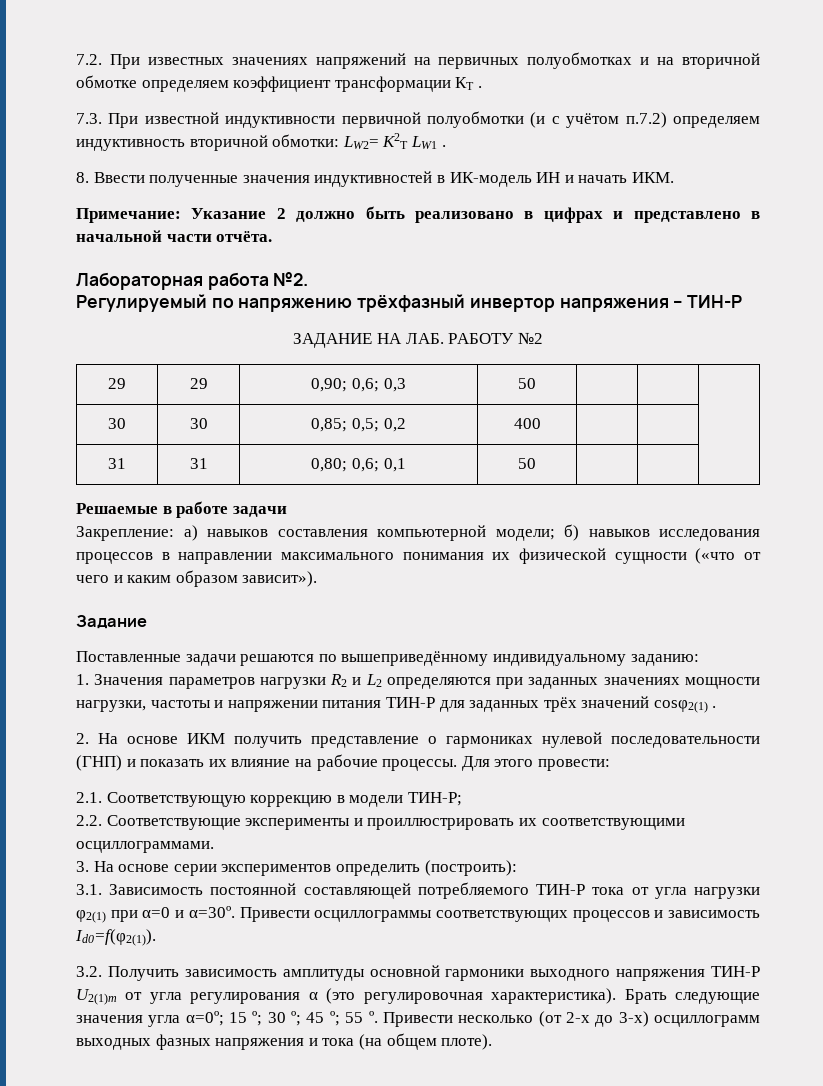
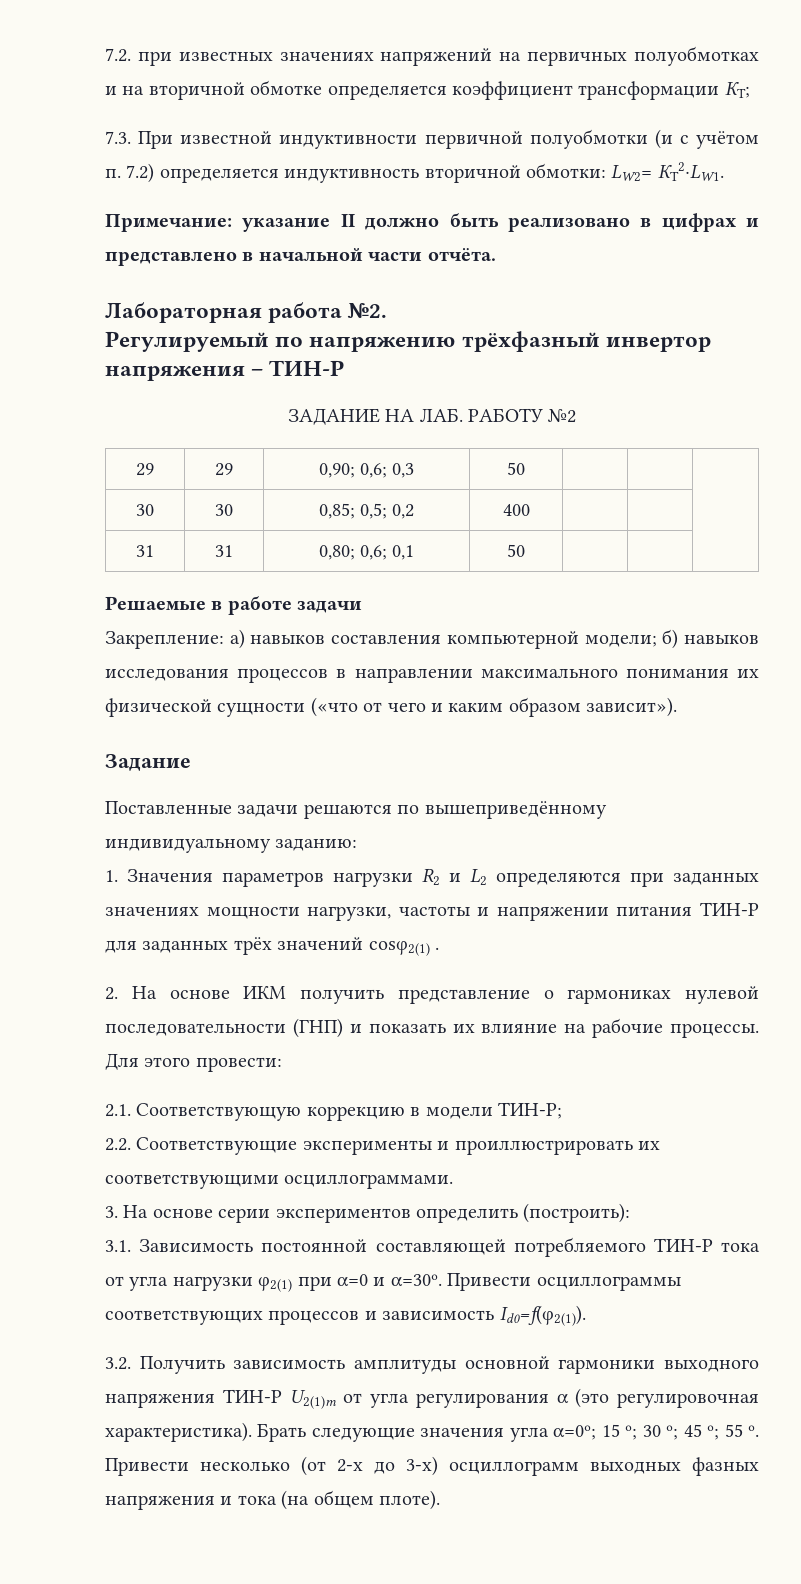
- 7.2. При известных значениях напряжений на первичных полуобмотках и на вторичной обмотке определяем коэффициент трансформации КТ .
+ 7.2. при известных значениях напряжений на первичных полуобмотках и на вторичной обмотке определяется коэффициент трансформации КТ;
- 7.3. При известной индуктивности первичной полуобмотки (и с учётом п.7.2) определяем индуктивность вторичной обмотки: LW2= К2Т LW1 .
- 8. Ввести полученные значения индуктивностей в ИК-модель ИН и начать ИКМ.
+ 7.3. При известной индуктивности первичной полуобмотки (и с учётом п. 7.2) определяется индуктивность вторичной обмотки: LW2= КТ2·LW1.
- Примечание: Указание 2 должно быть реализовано в цифрах и представлено в начальной части отчёта.
+ Примечание: указание II должно быть реализовано в цифрах и представлено в начальной части отчёта.

